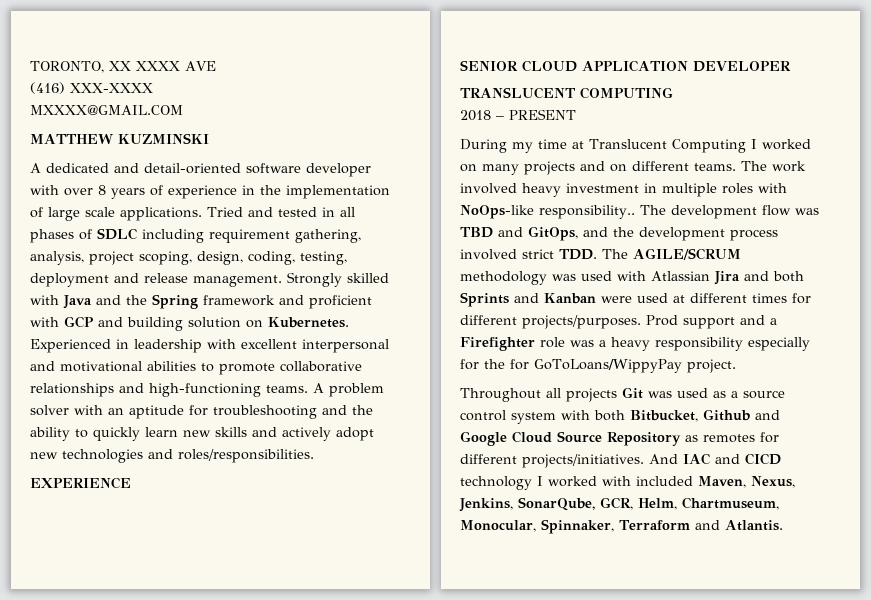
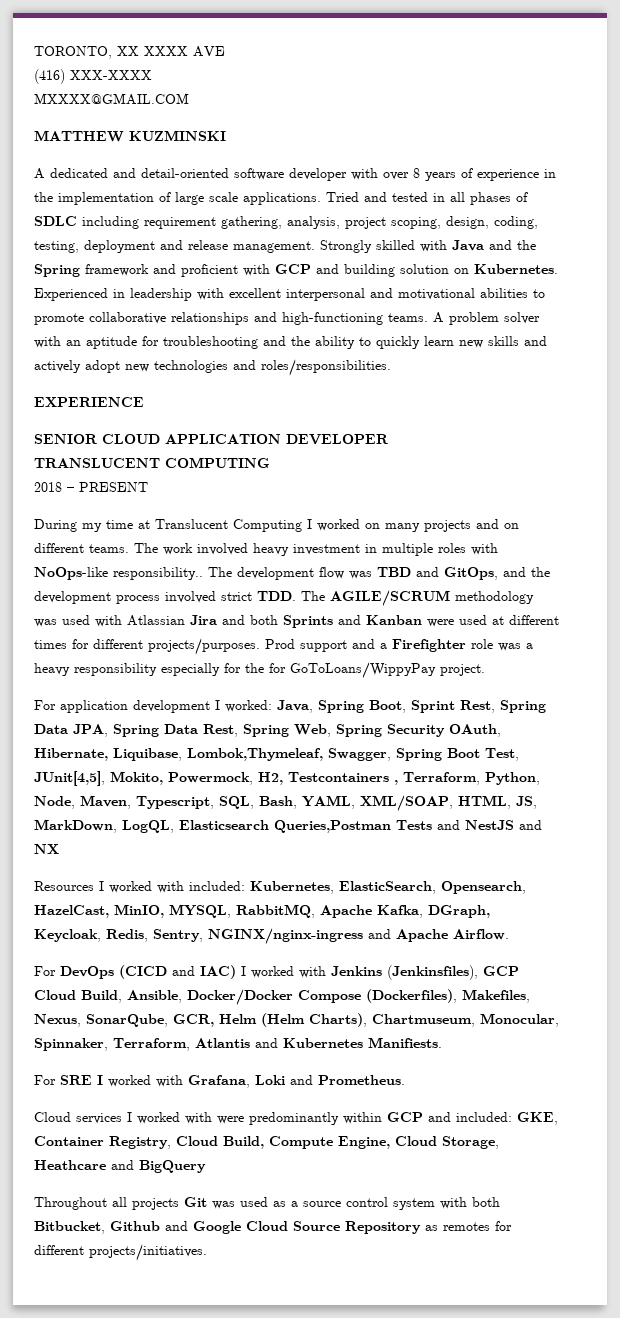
+ For application development I worked: Java, Spring Boot, Sprint Rest, Spring Data JPA, Spring Data Rest, Spring Web, Spring Security OAuth, Hibernate, Liquibase, Lombok,Thymeleaf, Swagger, Spring Boot Test, JUnit[4,5], Mokito, Powermock, H2, Testcontainers , Terraform, Python, Node, Maven, Typescript, SQL, Bash, YAML, XML/SOAP, HTML, JS, MarkDown, LogQL, Elasticsearch Queries,Postman Tests and NestJS and NX
+ Resources I worked with included: Kubernetes, ElasticSearch, Opensearch, HazelCast, MinIO, MYSQL, RabbitMQ, Apache Kafka, DGraph, Keycloak, Redis, Sentry, NGINX/nginx-ingress and Apache Airflow.
+ For DevOps (CICD and IAC) I worked with Jenkins (Jenkinsfiles), GCP Cloud Build, Ansible, Docker/Docker Compose (Dockerfiles), Makefiles, Nexus, SonarQube, GCR, Helm (Helm Charts), Chartmuseum, Monocular, Spinnaker, Terraform, Atlantis and Kubernetes Manifiests.
+ For SRE I worked with Grafana, Loki and Prometheus.
+ Cloud services I worked with were predominantly within GCP and included: GKE, Container Registry, Cloud Build, Compute Engine, Cloud Storage, Heathcare and BigQuery
- And IAC and CICD technology I worked with included Maven, Nexus, Jenkins, SonarQube, GCR, Helm, Chartmuseum, Monocular, Spinnaker, Terraform and Atlantis.

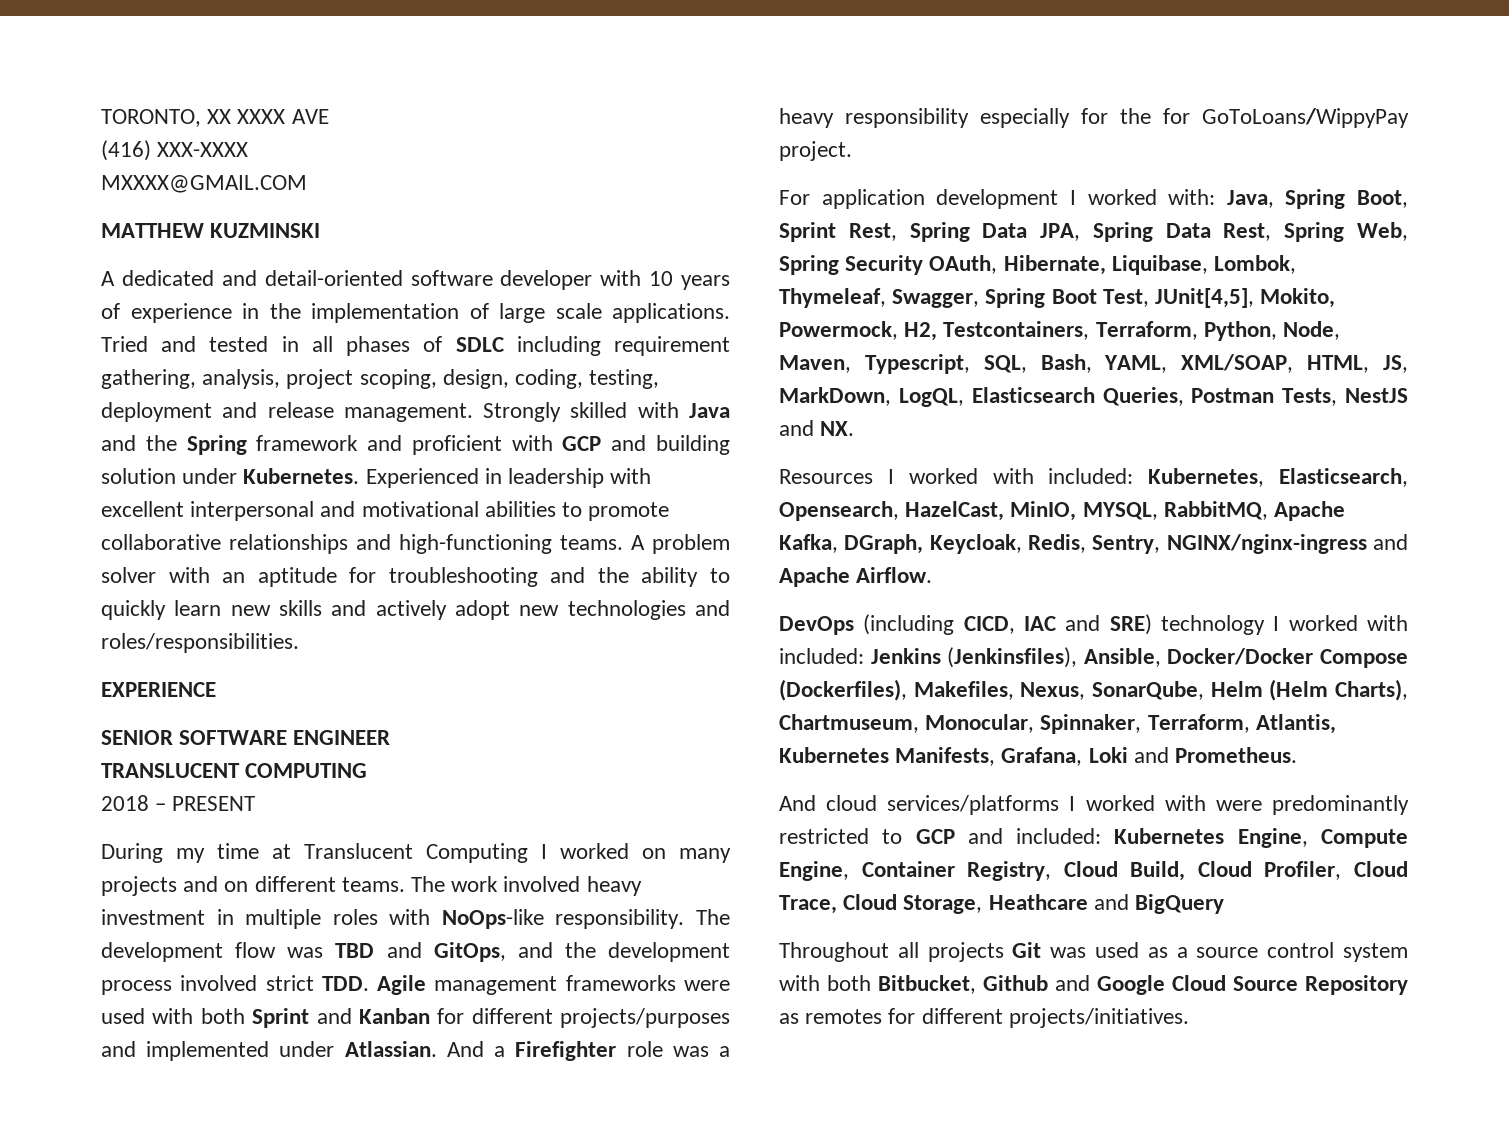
- A dedicated and detail-oriented software developer with over 8 years of experience in the implementation of large scale applications.
+ A dedicated and detail-oriented software developer with 10 years of experience in the implementation of large scale applications.
- Strongly skilled with Java and the Spring framework and proficient with GCP and building solution on Kubernetes.
+ Strongly skilled with Java and the Spring framework and proficient with GCP and building solution under Kubernetes.
- SENIOR CLOUD APPLICATION DEVELOPER
+ SENIOR SOFTWARE ENGINEER
- The work involved heavy investment in multiple roles with NoOps-like responsibility..
+ The work involved heavy investment in multiple roles with NoOps-like responsibility.
- The development flow was TBD and GitOps, and the development process involved strict TDD. The AGILE/SCRUM methodology was used with Atlassian Jira and both Sprints and Kanban were used at different times for different projects/purposes. Prod support and a Firefighter role was a heavy responsibility especially for the for GoToLoans/WippyPay project.
+ The development flow was TBD and GitOps, and the development process involved strict TDD. Agile management frameworks were used with both Sprint and Kanban for different projects/purposes and implemented under Atlassian. And a Firefighter role was a heavy responsibility especially for the for GoToLoans/WippyPay project.
- For application development I worked: Java, Spring Boot, Sprint Rest, Spring Data JPA, Spring Data Rest, Spring Web, Spring Security OAuth, Hibernate, Liquibase, Lombok,Thymeleaf, Swagger, Spring Boot Test, JUnit[4,5], Mokito, Powermock, H2, Testcontainers , Terraform, Python, Node, Maven, Typescript, SQL, Bash, YAML, XML/SOAP, HTML, JS, MarkDown, LogQL, Elasticsearch Queries,Postman Tests and NestJS and NX
+ For application development I worked with: Java, Spring Boot, Sprint Rest, Spring Data JPA, Spring Data Rest, Spring Web, Spring Security OAuth, Hibernate, Liquibase, Lombok, Thymeleaf, Swagger, Spring Boot Test, JUnit[4,5], Mokito, Powermock, H2, Testcontainers, Terraform, Python, Node, Maven, Typescript, SQL, Bash, YAML, XML/SOAP, HTML, JS, MarkDown, LogQL, Elasticsearch Queries, Postman Tests, NestJS and NX.
- Resources I worked with included: Kubernetes, ElasticSearch, Opensearch, HazelCast, MinIO, MYSQL, RabbitMQ, Apache Kafka, DGraph, Keycloak, Redis, Sentry, NGINX/nginx-ingress and Apache Airflow.
+ Resources I worked with included: Kubernetes, Elasticsearch, Opensearch, HazelCast, MinIO, MYSQL, RabbitMQ, Apache Kafka, DGraph, Keycloak, Redis, Sentry, NGINX/nginx-ingress and Apache Airflow.
- For DevOps (CICD and IAC) I worked with Jenkins (Jenkinsfiles), GCP Cloud Build, Ansible, Docker/Docker Compose (Dockerfiles), Makefiles, Nexus, SonarQube, GCR, Helm (Helm Charts), Chartmuseum, Monocular, Spinnaker, Terraform, Atlantis and Kubernetes Manifiests.
- For SRE I worked with Grafana, Loki and Prometheus.
+ DevOps (including CICD, IAC and SRE) technology I worked with included: Jenkins (Jenkinsfiles), Ansible, Docker/Docker Compose (Dockerfiles), Makefiles, Nexus, SonarQube, Helm (Helm Charts), Chartmuseum, Monocular, Spinnaker, Terraform, Atlantis, Kubernetes Manifests, Grafana, Loki and Prometheus.
- Cloud services I worked with were predominantly within GCP and included: GKE, Container Registry, Cloud Build, Compute Engine, Cloud Storage, Heathcare and BigQuery
+ And cloud services/platforms I worked with were predominantly restricted to GCP and included: Kubernetes Engine, Compute Engine, Container Registry, Cloud Build, Cloud Profiler, Cloud Trace, Cloud Storage, Heathcare and BigQuery

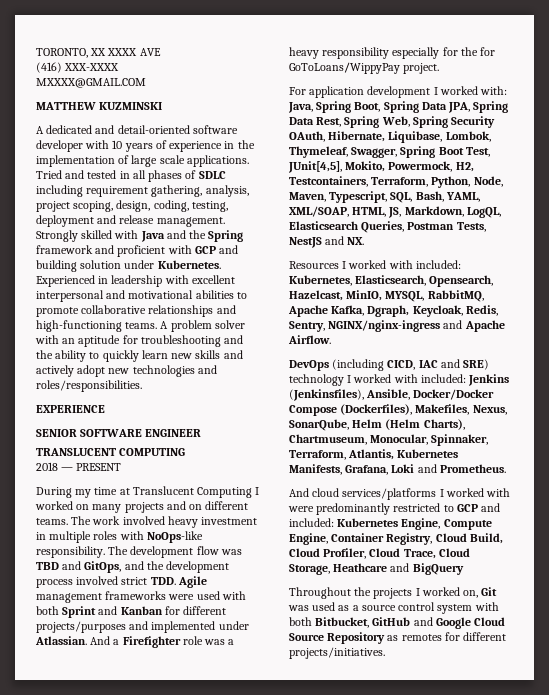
- 2018 – PRESENT
+ 2018 — PRESENT
- For application development I worked with: Java, Spring Boot, Sprint Rest, Spring Data JPA, Spring Data Rest, Spring Web, Spring Security OAuth, Hibernate, Liquibase, Lombok, Thymeleaf, Swagger, Spring Boot Test, JUnit[4,5], Mokito, Powermock, H2, Testcontainers, Terraform, Python, Node, Maven, Typescript, SQL, Bash, YAML, XML/SOAP, HTML, JS, MarkDown, LogQL, Elasticsearch Queries, Postman Tests, NestJS and NX.
+ For application development I worked with: Java, Spring Boot, Spring Data JPA, Spring Data Rest, Spring Web, Spring Security OAuth, Hibernate, Liquibase, Lombok, Thymeleaf, Swagger, Spring Boot Test, JUnit[4,5], Mokito, Powermock, H2, Testcontainers, Terraform, Python, Node, Maven, Typescript, SQL, Bash, YAML, XML/SOAP, HTML, JS, Markdown, LogQL, Elasticsearch Queries, Postman Tests, NestJS and NX.
- Resources I worked with included: Kubernetes, Elasticsearch, Opensearch, HazelCast, MinIO, MYSQL, RabbitMQ, Apache Kafka, DGraph, Keycloak, Redis, Sentry, NGINX/nginx-ingress and Apache Airflow.
+ Resources I worked with included: Kubernetes, Elasticsearch, Opensearch, Hazelcast, MinIO, MYSQL, RabbitMQ, Apache Kafka, Dgraph, Keycloak, Redis, Sentry, NGINX/nginx-ingress and Apache Airflow.
- Throughout all projects Git was used as a source control system with both Bitbucket, Github and Google Cloud Source Repository as remotes for different projects/initiatives.
+ Throughout the projects I worked on, Git was used as a source control system with both Bitbucket, GitHub and Google Cloud Source Repository as remotes for different projects/initiatives.

